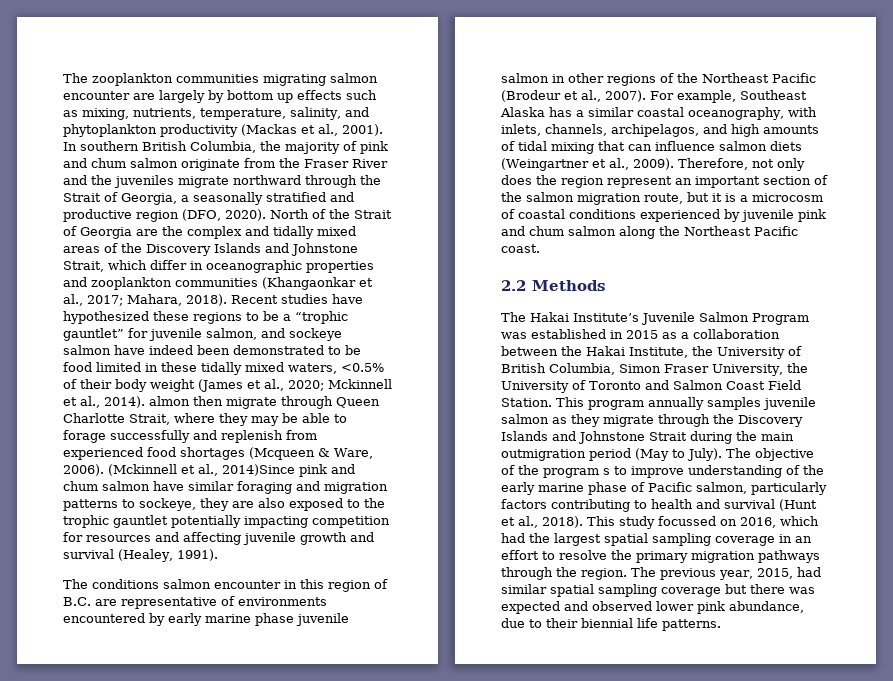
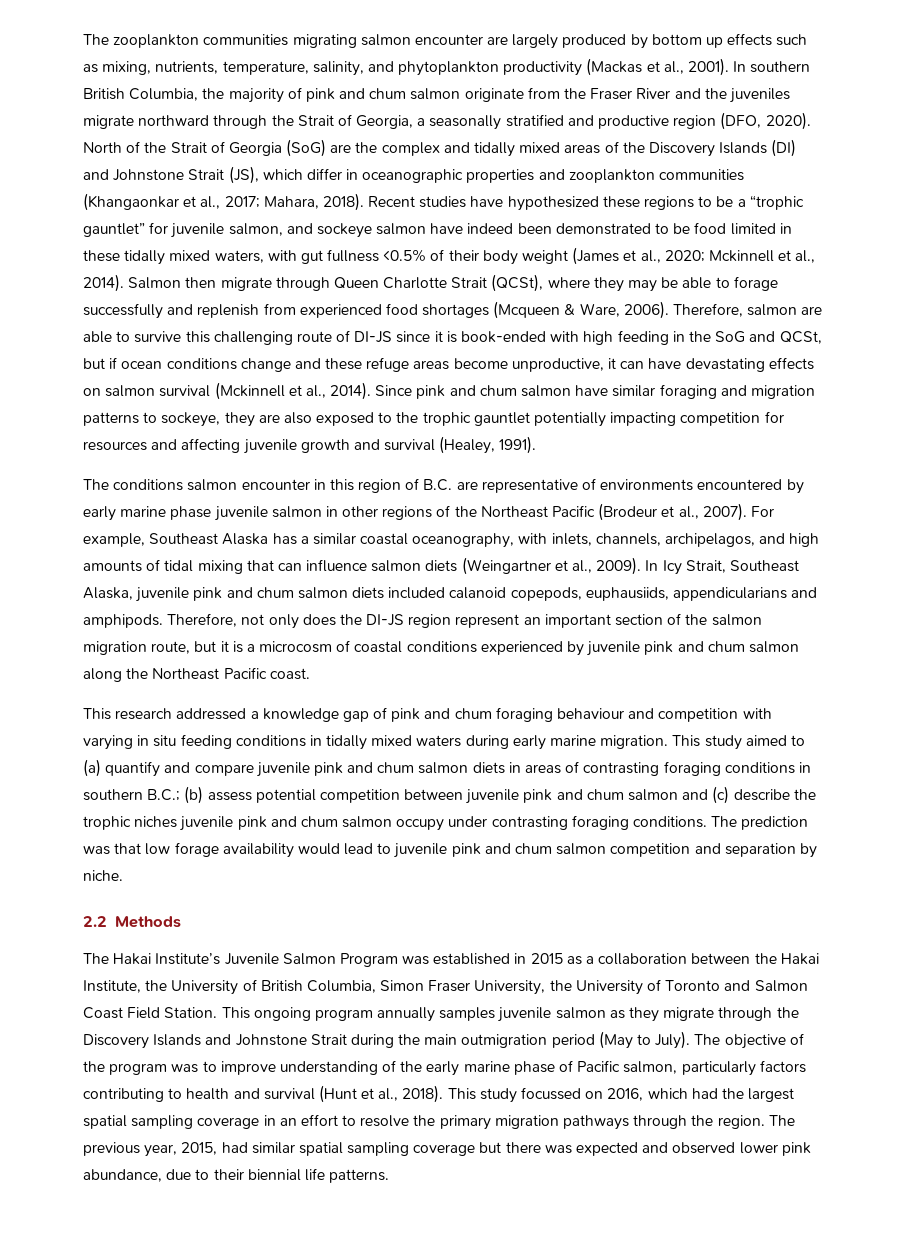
- The zooplankton communities migrating salmon encounter are largely by bottom up effects such as mixing, nutrients, temperature, salinity, and phytoplankton productivity (Mackas et al., 2001).
+ The zooplankton communities migrating salmon encounter are largely produced by bottom up effects such as mixing, nutrients, temperature, salinity, and phytoplankton productivity (Mackas et al., 2001).
- North of the Strait of Georgia are the complex and tidally mixed areas of the Discovery Islands and Johnstone Strait, which differ in oceanographic properties and zooplankton communities (Khangaonkar et al., 2017; Mahara, 2018).
+ North of the Strait of Georgia (SoG) are the complex and tidally mixed areas of the Discovery Islands (DI) and Johnstone Strait (JS), which differ in oceanographic properties and zooplankton communities (Khangaonkar et al., 2017; Mahara, 2018).
- Recent studies have hypothesized these regions to be a “trophic gauntlet” for juvenile salmon, and sockeye salmon have indeed been demonstrated to be food limited in these tidally mixed waters, <0.5% of their body weight (James et al., 2020;
+ Recent studies have hypothesized these regions to be a “trophic gauntlet” for juvenile salmon, and sockeye salmon have indeed been demonstrated to be food limited in these tidally mixed waters, with gut fullness <0.5% of their body weight (James et al., 2020;
- Mckinnell et al., 2014). almon then migrate through Queen Charlotte Strait, where they may be able to forage successfully and replenish from experienced food shortages (Mcqueen & Ware, 2006).
+ Mckinnell et al., 2014). Salmon then migrate through Queen Charlotte Strait (QCSt), where they may be able to forage successfully and replenish from experienced food shortages (Mcqueen & Ware, 2006).
- (Mckinnell et al., 2014)Since pink and chum salmon have similar foraging and migration patterns to sockeye, they are also exposed to the trophic gauntlet potentially impacting competition for resources and affecting juvenile growth and survival (Healey, 1991).
+ Therefore, salmon are able to survive this challenging route of DI-JS since it is book-ended with high feeding in the SoG and QCSt, but if ocean conditions change and these refuge areas become unproductive, it can have devastating effects on salmon survival (Mckinnell et al., 2014). Since pink and chum salmon have similar foraging and migration patterns to sockeye, they are also exposed to the trophic gauntlet potentially impacting competition for resources and affecting juvenile growth and survival (Healey, 1991).
+ In Icy Strait, Southeast Alaska, juvenile pink and chum salmon diets included calanoid copepods, euphausiids, appendicularians and amphipods.
- Therefore, not only does the region represent an important section of the salmon migration route, but it is a microcosm of coastal conditions experienced by juvenile pink and chum salmon along the Northeast Pacific coast.
+ Therefore, not only does the DI-JS region represent an important section of the salmon migration route, but it is a microcosm of coastal conditions experienced by juvenile pink and chum salmon along the Northeast Pacific coast.
+ This research addressed a knowledge gap of pink and chum foraging behaviour and competition with varying in situ feeding conditions in tidally mixed waters during early marine migration. This study aimed to (a) quantify and compare juvenile pink and chum salmon diets in areas of contrasting foraging conditions in southern B.C.; (b) assess potential competition between juvenile pink and chum salmon and (c) describe the trophic niches juvenile pink and chum salmon occupy under contrasting foraging conditions. The prediction was that low forage availability would lead to juvenile pink and chum salmon competition and separation by niche.
- This program annually samples juvenile salmon as they migrate through the Discovery Islands and Johnstone Strait during the main outmigration period (May to July).
+ This ongoing program annually samples juvenile salmon as they migrate through the Discovery Islands and Johnstone Strait during the main outmigration period (May to July).
- The objective of the program s to improve understanding of the early marine phase of Pacific salmon, particularly factors contributing to health and survival (Hunt et al., 2018).
+ The objective of the program was to improve understanding of the early marine phase of Pacific salmon, particularly factors contributing to health and survival (Hunt et al., 2018).

